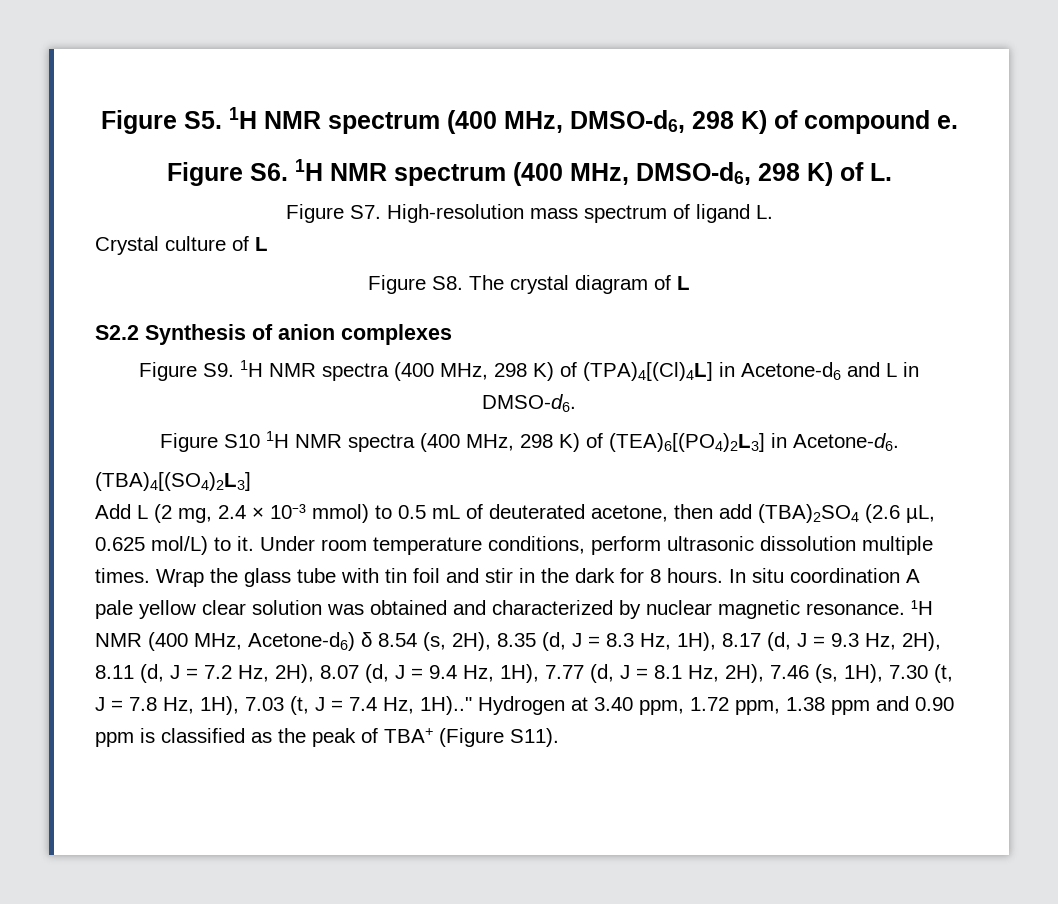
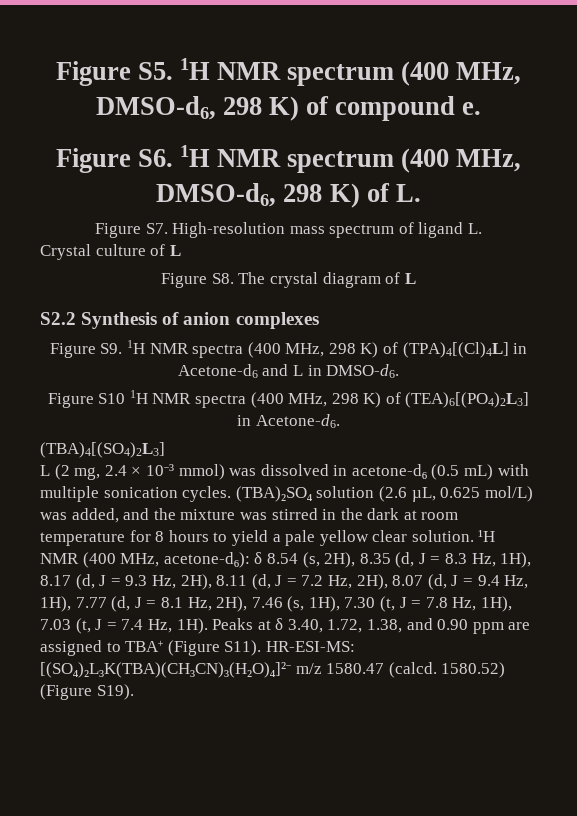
- Add L (2 mg, 2.4 × 10⁻³ mmol) to 0.5 mL of deuterated acetone, then add (TBA)2SO4 (2.6 µL, 0.625 mol/L) to it. Under room temperature conditions, perform ultrasonic dissolution multiple times. Wrap the glass tube with tin foil and stir in the dark for 8 hours. In situ coordination A pale yellow clear solution was obtained and characterized by nuclear magnetic resonance.
+ L (2 mg, 2.4 × 10⁻³ mmol) was dissolved in acetone-d₆ (0.5 mL) with multiple sonication cycles. (TBA)₂SO₄ solution (2.6 µL, 0.625 mol/L) was added, and the mixture was stirred in the dark at room temperature for 8 hours to yield a pale yellow clear solution.
- ¹H NMR (400 MHz, Acetone-d6) δ 8.54 (s, 2H), 8.35 (d, J = 8.3 Hz, 1H), 8.17 (d, J = 9.3 Hz, 2H), 8.11 (d, J = 7.2 Hz, 2H), 8.07 (d, J = 9.4 Hz, 1H), 7.77 (d, J = 8.1 Hz, 2H), 7.46 (s, 1H), 7.30 (t, J = 7.8 Hz, 1H), 7.03 (t, J = 7.4 Hz, 1H).." Hydrogen at 3.40 ppm, 1.72 ppm, 1.38 ppm and 0.90 ppm is classified as the peak of TBA+ (Figure S11).
+ ¹H NMR (400 MHz, acetone-d₆): δ 8.54 (s, 2H), 8.35 (d, J = 8.3 Hz, 1H), 8.17 (d, J = 9.3 Hz, 2H), 8.11 (d, J = 7.2 Hz, 2H), 8.07 (d, J = 9.4 Hz, 1H), 7.77 (d, J = 8.1 Hz, 2H), 7.46 (s, 1H), 7.30 (t, J = 7.8 Hz, 1H), 7.03 (t, J = 7.4 Hz, 1H). Peaks at δ 3.40, 1.72, 1.38, and 0.90 ppm are assigned to TBA⁺ (Figure S11). HR-ESI-MS: [(SO₄)₂L₃K(TBA)(CH₃CN)₃(H₂O)₄]²⁻ m/z 1580.47 (calcd. 1580.52) (Figure S19).

